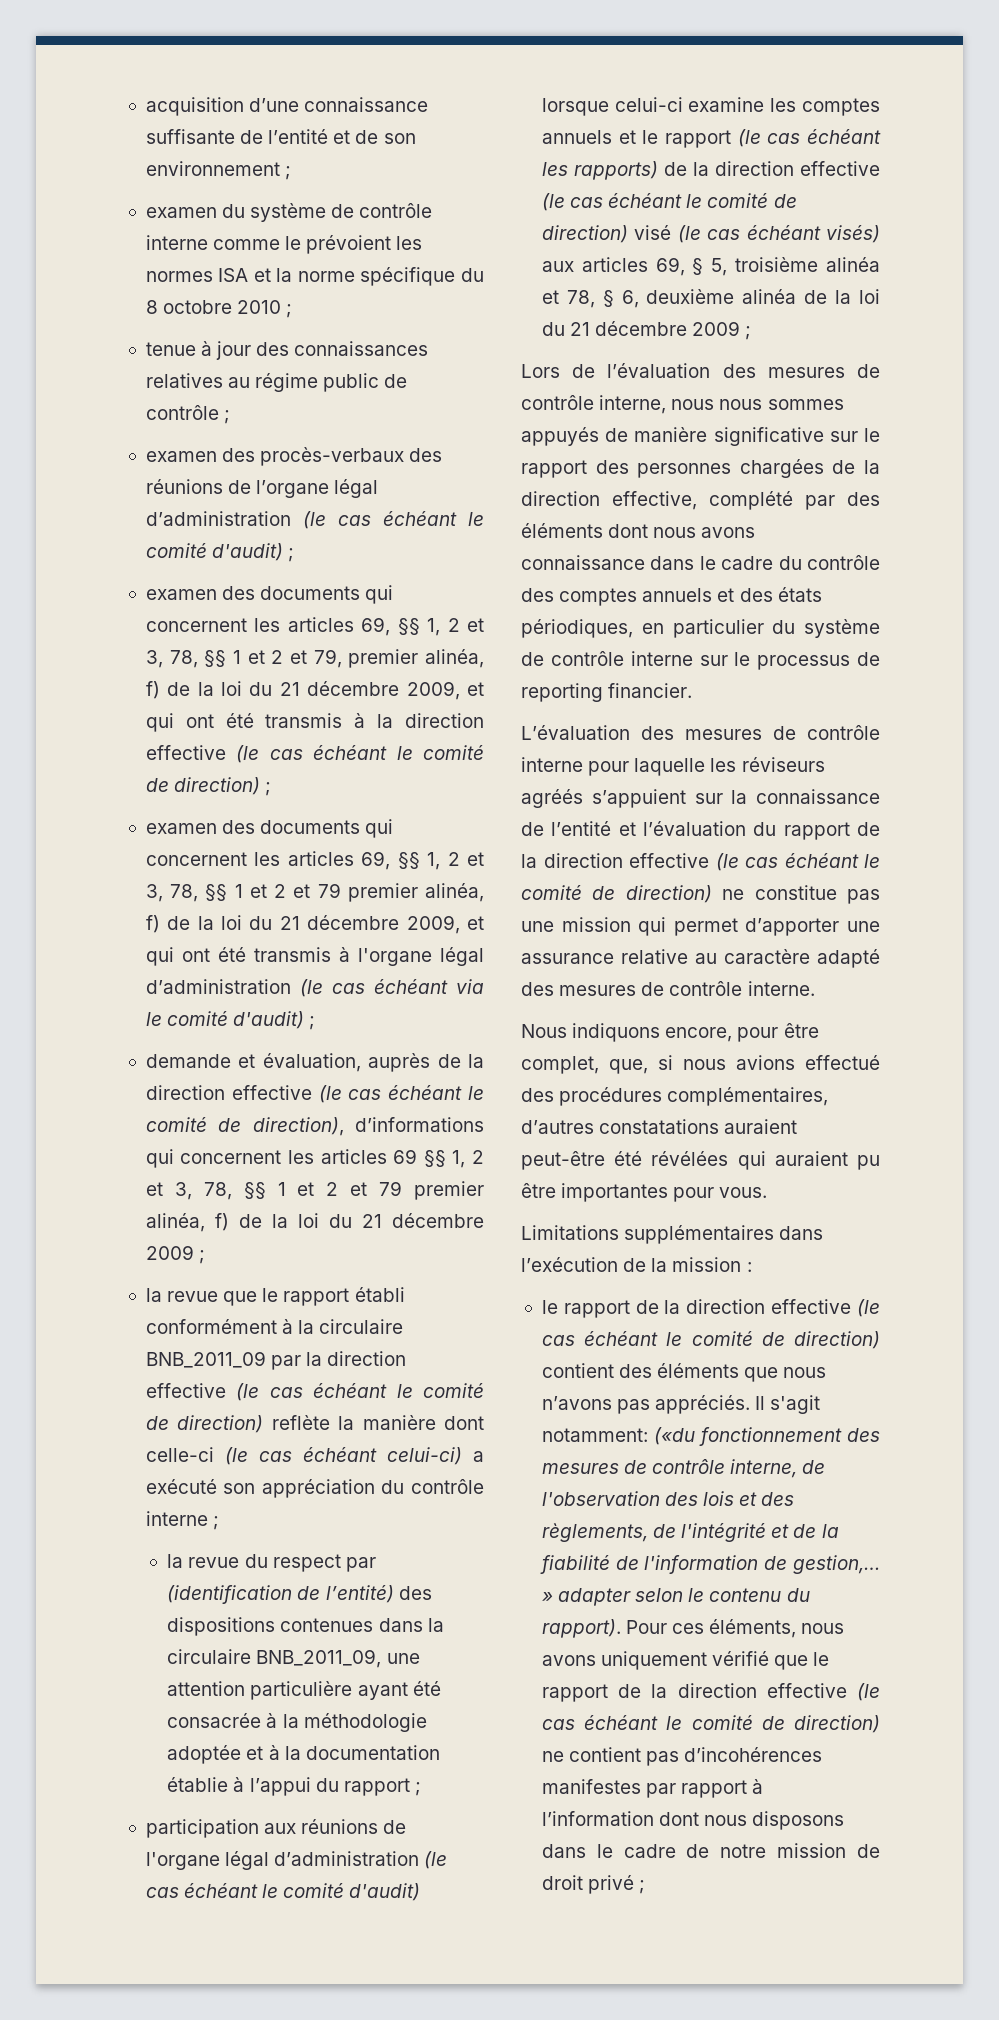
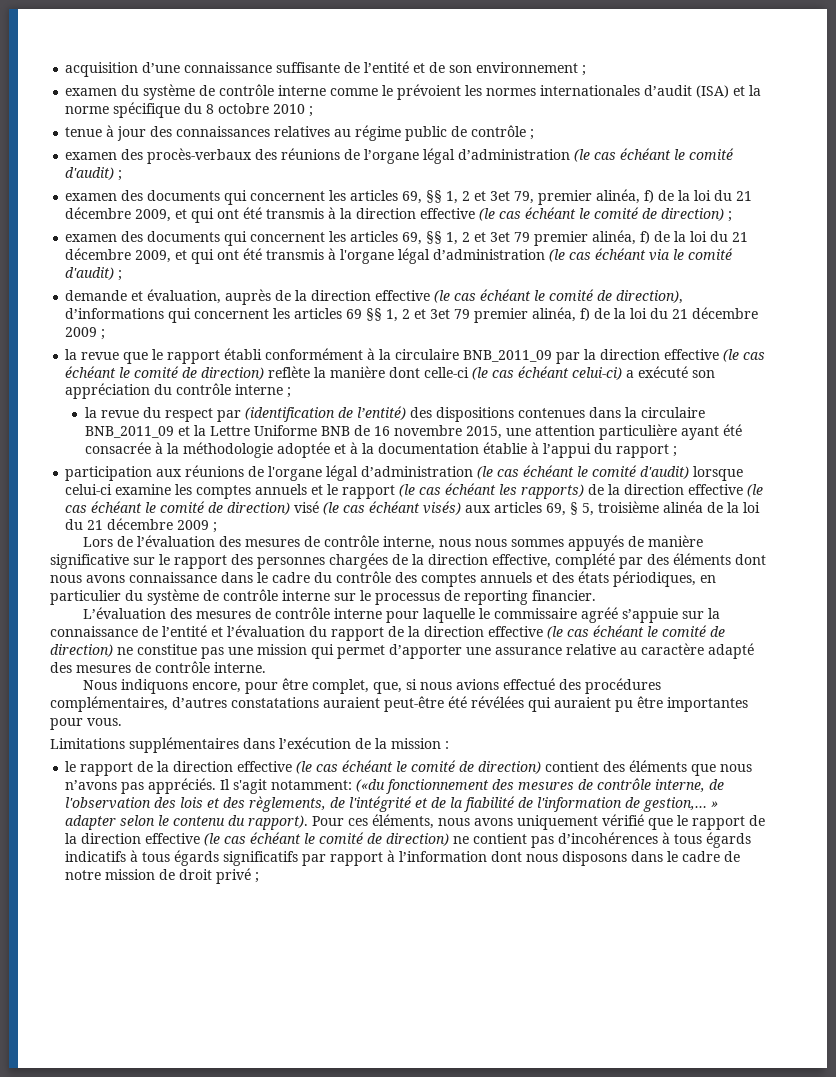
- examen du système de contrôle interne comme le prévoient les normes ISA et la norme spécifique du 8 octobre 2010 ;
+ examen du système de contrôle interne comme le prévoient les normes internationales d’audit (ISA) et la norme spécifique du 8 octobre 2010 ;
- examen des documents qui concernent les articles 69, §§ 1, 2 et 3, 78, §§ 1 et 2 et 79, premier alinéa, f) de la loi du 21 décembre 2009, et qui ont été transmis à la direction effective (le cas échéant le comité de direction) ;
+ examen des documents qui concernent les articles 69, §§ 1, 2 et 3et 79, premier alinéa, f) de la loi du 21 décembre 2009, et qui ont été transmis à la direction effective (le cas échéant le comité de direction) ;
- examen des documents qui concernent les articles 69, §§ 1, 2 et 3, 78, §§ 1 et 2 et 79 premier alinéa, f) de la loi du 21 décembre 2009, et qui ont été transmis à l'organe légal d’administration (le cas échéant via le comité d'audit) ;
+ examen des documents qui concernent les articles 69, §§ 1, 2 et 3et 79 premier alinéa, f) de la loi du 21 décembre 2009, et qui ont été transmis à l'organe légal d’administration (le cas échéant via le comité d'audit) ;
- demande et évaluation, auprès de la direction effective (le cas échéant le comité de direction), d’informations qui concernent les articles 69 §§ 1, 2 et 3, 78, §§ 1 et 2 et 79 premier alinéa, f) de la loi du 21 décembre 2009 ;
+ demande et évaluation, auprès de la direction effective (le cas échéant le comité de direction), d’informations qui concernent les articles 69 §§ 1, 2 et 3et 79 premier alinéa, f) de la loi du 21 décembre 2009 ;
- la revue du respect par (identification de l’entité) des dispositions contenues dans la circulaire BNB_2011_09, une attention particulière ayant été consacrée à la méthodologie adoptée et à la documentation établie à l’appui du rapport ;
+ la revue du respect par (identification de l’entité) des dispositions contenues dans la circulaire BNB_2011_09 et la Lettre Uniforme BNB de 16 novembre 2015, une attention particulière ayant été consacrée à la méthodologie adoptée et à la documentation établie à l’appui du rapport ;
- participation aux réunions de l'organe légal d’administration (le cas échéant le comité d'audit) lorsque celui-ci examine les comptes annuels et le rapport (le cas échéant les rapports) de la direction effective (le cas échéant le comité de direction) visé (le cas échéant visés) aux articles 69, § 5, troisième alinéa et 78, § 6, deuxième alinéa de la loi du 21 décembre 2009 ;
+ participation aux réunions de l'organe légal d’administration (le cas échéant le comité d'audit) lorsque celui-ci examine les comptes annuels et le rapport (le cas échéant les rapports) de la direction effective (le cas échéant le comité de direction) visé (le cas échéant visés) aux articles 69, § 5, troisième alinéa de la loi du 21 décembre 2009 ;
- L’évaluation des mesures de contrôle interne pour laquelle les réviseurs agréés s’appuient sur la connaissance de l’entité et l’évaluation du rapport de la direction effective (le cas échéant le comité de direction) ne constitue pas une mission qui permet d’apporter une assurance relative au caractère adapté des mesures de contrôle interne.
+ L’évaluation des mesures de contrôle interne pour laquelle le commissaire agréé s’appuie sur la connaissance de l’entité et l’évaluation du rapport de la direction effective (le cas échéant le comité de direction) ne constitue pas une mission qui permet d’apporter une assurance relative au caractère adapté des mesures de contrôle interne.
- Pour ces éléments, nous avons uniquement vérifié que le rapport de la direction effective (le cas échéant le comité de direction) ne contient pas d’incohérences manifestes par rapport à l’information dont nous disposons dans le cadre de notre mission de droit privé ;
+ Pour ces éléments, nous avons uniquement vérifié que le rapport de la direction effective (le cas échéant le comité de direction) ne contient pas d’incohérences à tous égards indicatifs à tous égards significatifs par rapport à l’information dont nous disposons dans le cadre de notre mission de droit privé ;

